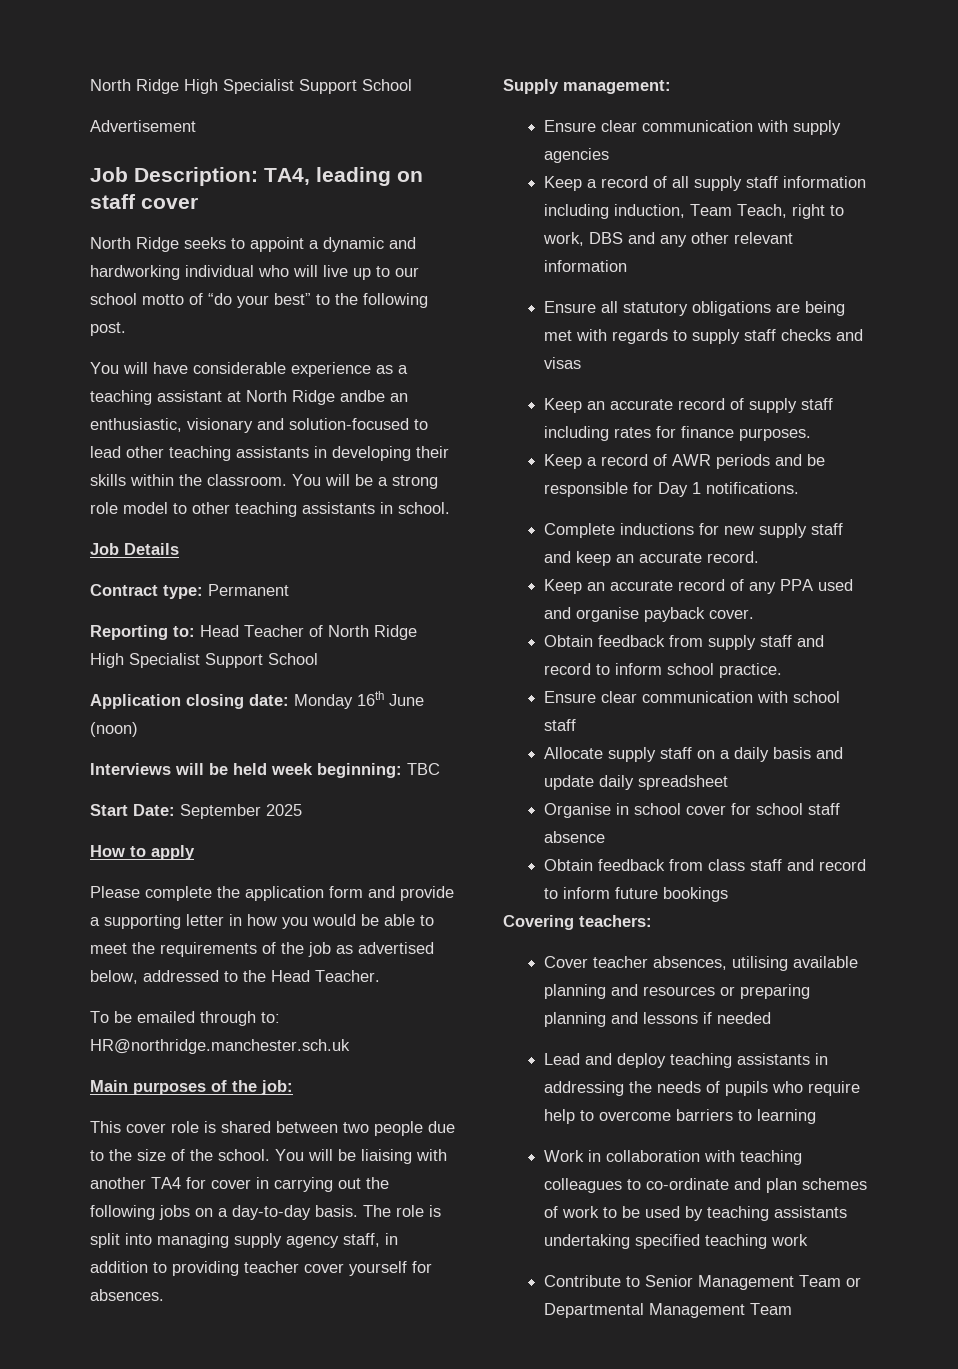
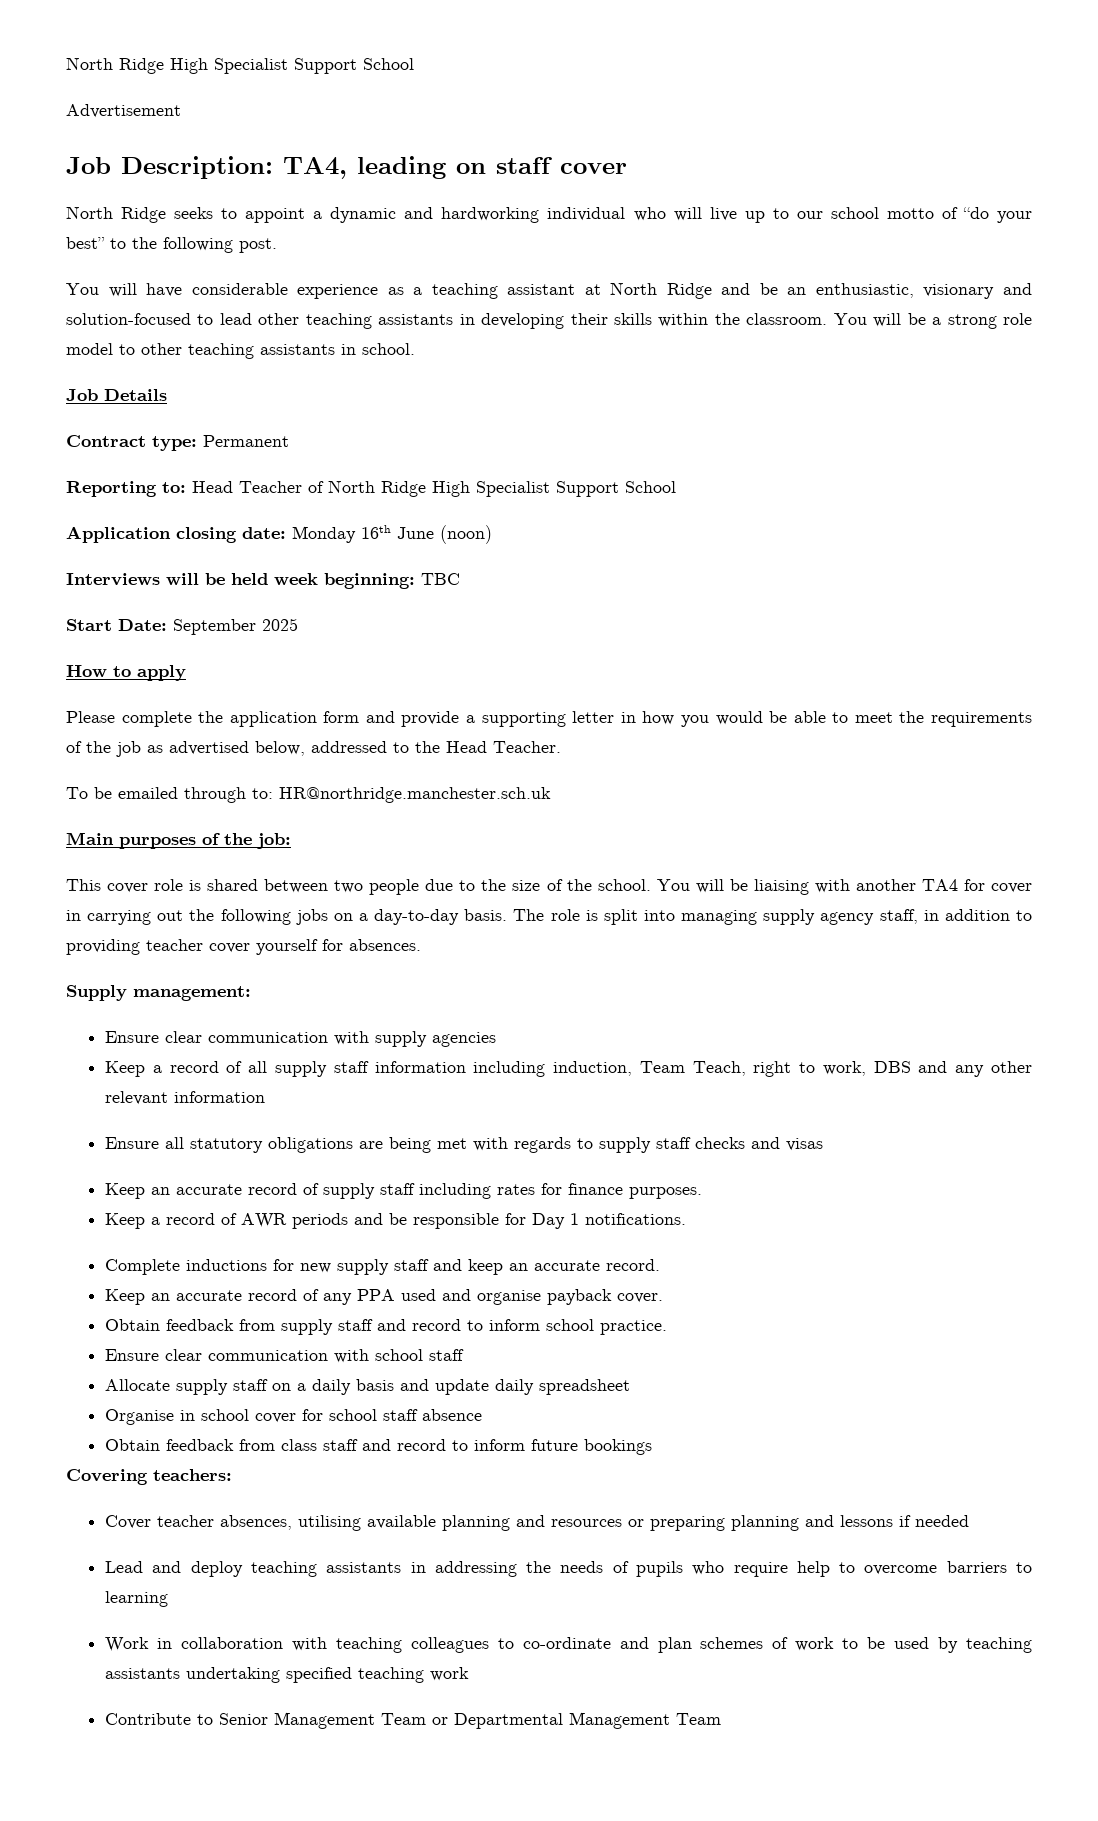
- You will have considerable experience as a teaching assistant at North Ridge andbe an enthusiastic, visionary and solution-focused to lead other teaching assistants in developing their skills within the classroom.
+ You will have considerable experience as a teaching assistant at North Ridge and be an enthusiastic, visionary and solution-focused to lead other teaching assistants in developing their skills within the classroom.

